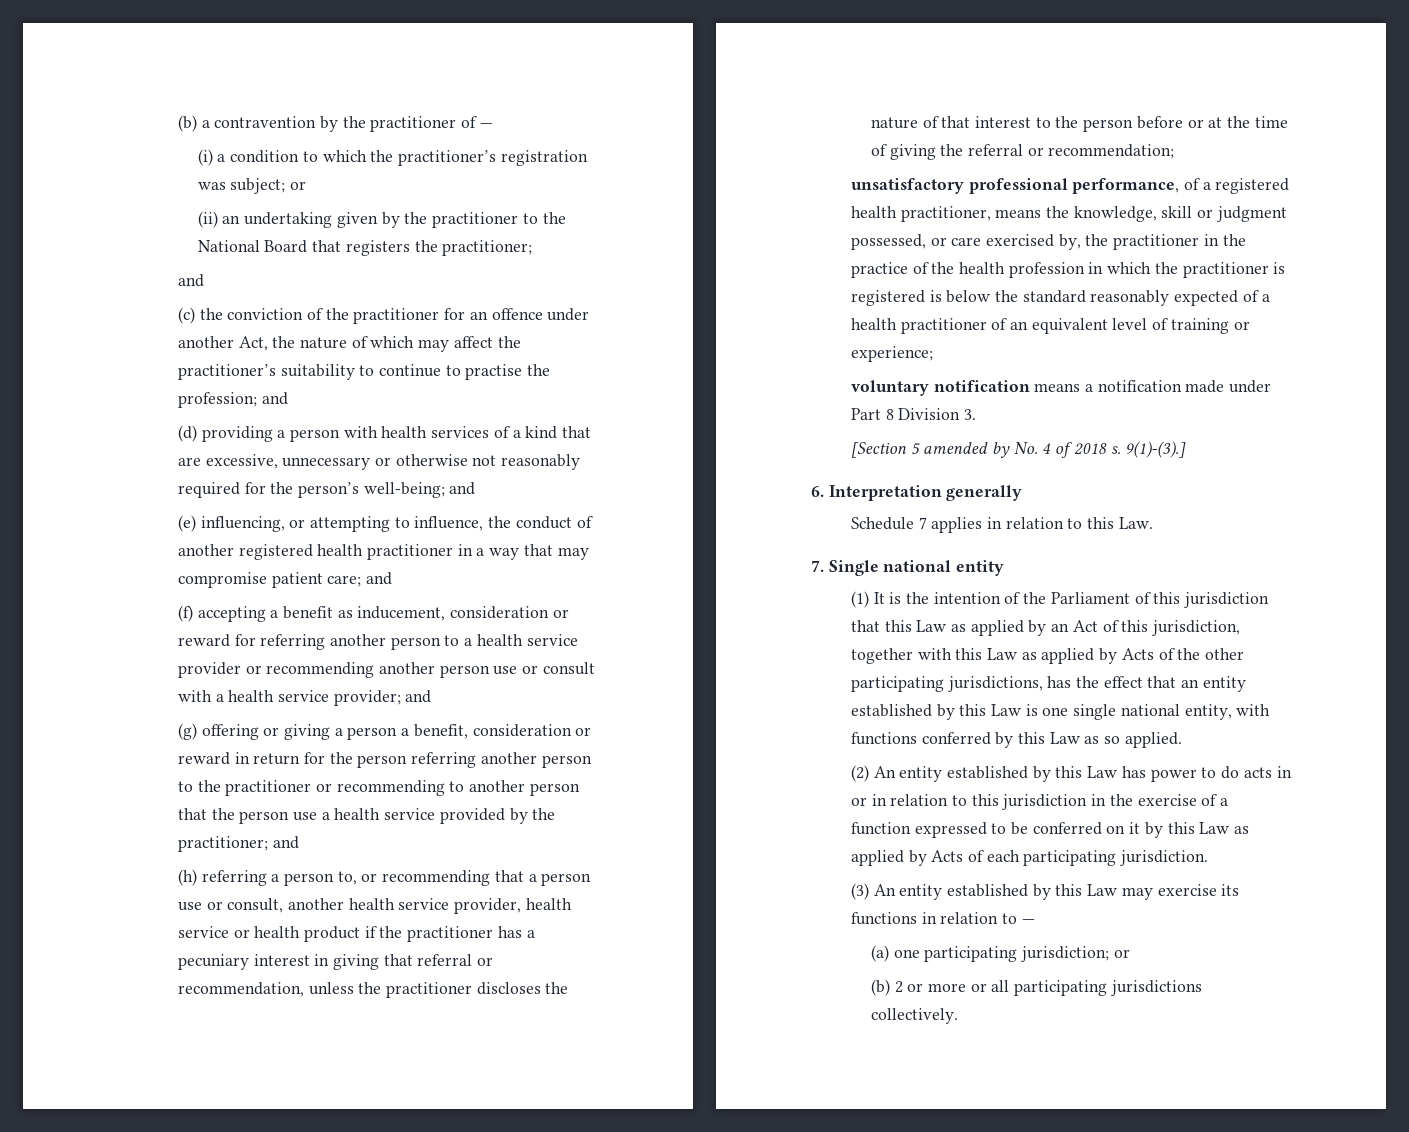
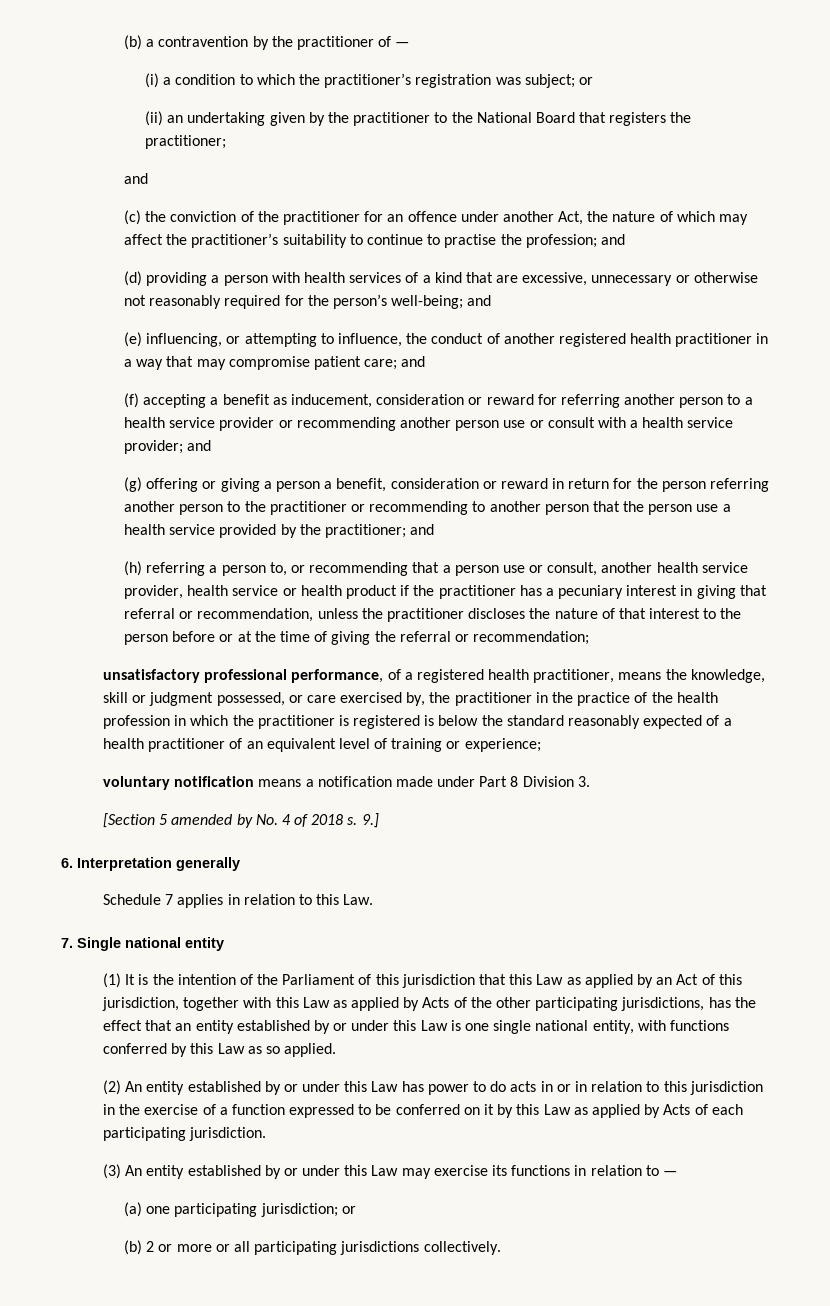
- 9(1)-(3).]
+ 9.]
- (1) It is the intention of the Parliament of this jurisdiction that this Law as applied by an Act of this jurisdiction, together with this Law as applied by Acts of the other participating jurisdictions, has the effect that an entity established by this Law is one single national entity, with functions conferred by this Law as so applied.
+ (1) It is the intention of the Parliament of this jurisdiction that this Law as applied by an Act of this jurisdiction, together with this Law as applied by Acts of the other participating jurisdictions, has the effect that an entity established by or under this Law is one single national entity, with functions conferred by this Law as so applied.
- (2) An entity established by this Law has power to do acts in or in relation to this jurisdiction in the exercise of a function expressed to be conferred on it by this Law as applied by Acts of each participating jurisdiction.
+ (2) An entity established by or under this Law has power to do acts in or in relation to this jurisdiction in the exercise of a function expressed to be conferred on it by this Law as applied by Acts of each participating jurisdiction.
- (3) An entity established by this Law may exercise its functions in relation to —
+ (3) An entity established by or under this Law may exercise its functions in relation to —

